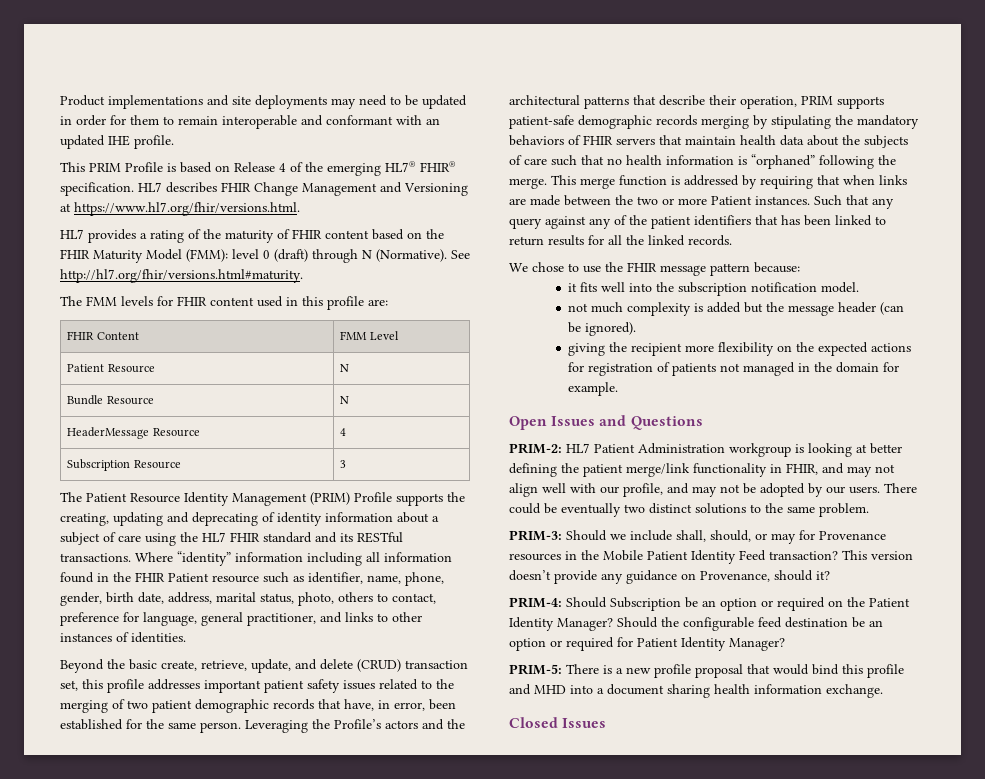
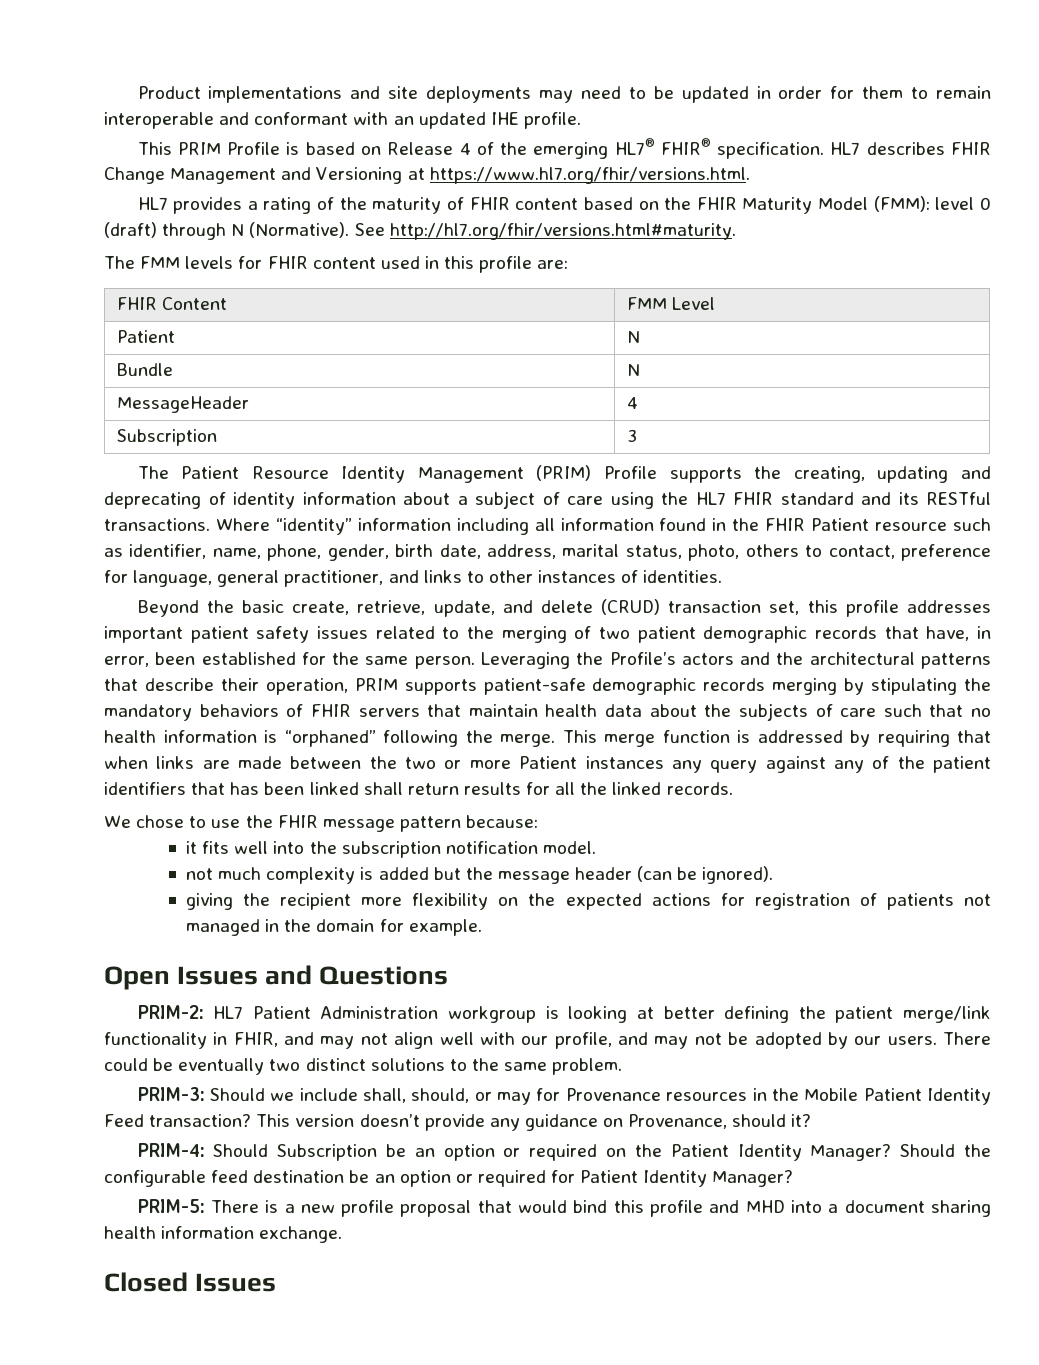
- Patient Resource | N
+ Patient | N
- Bundle Resource | N
- HeaderMessage Resource | 4
+ Bundle | N
+ MessageHeader | 4
- Subscription Resource | 3
+ Subscription | 3
- This merge function is addressed by requiring that when links are made between the two or more Patient instances. Such that any query against any of the patient identifiers that has been linked to return results for all the linked records.
+ This merge function is addressed by requiring that when links are made between the two or more Patient instances any query against any of the patient identifiers that has been linked shall return results for all the linked records.

